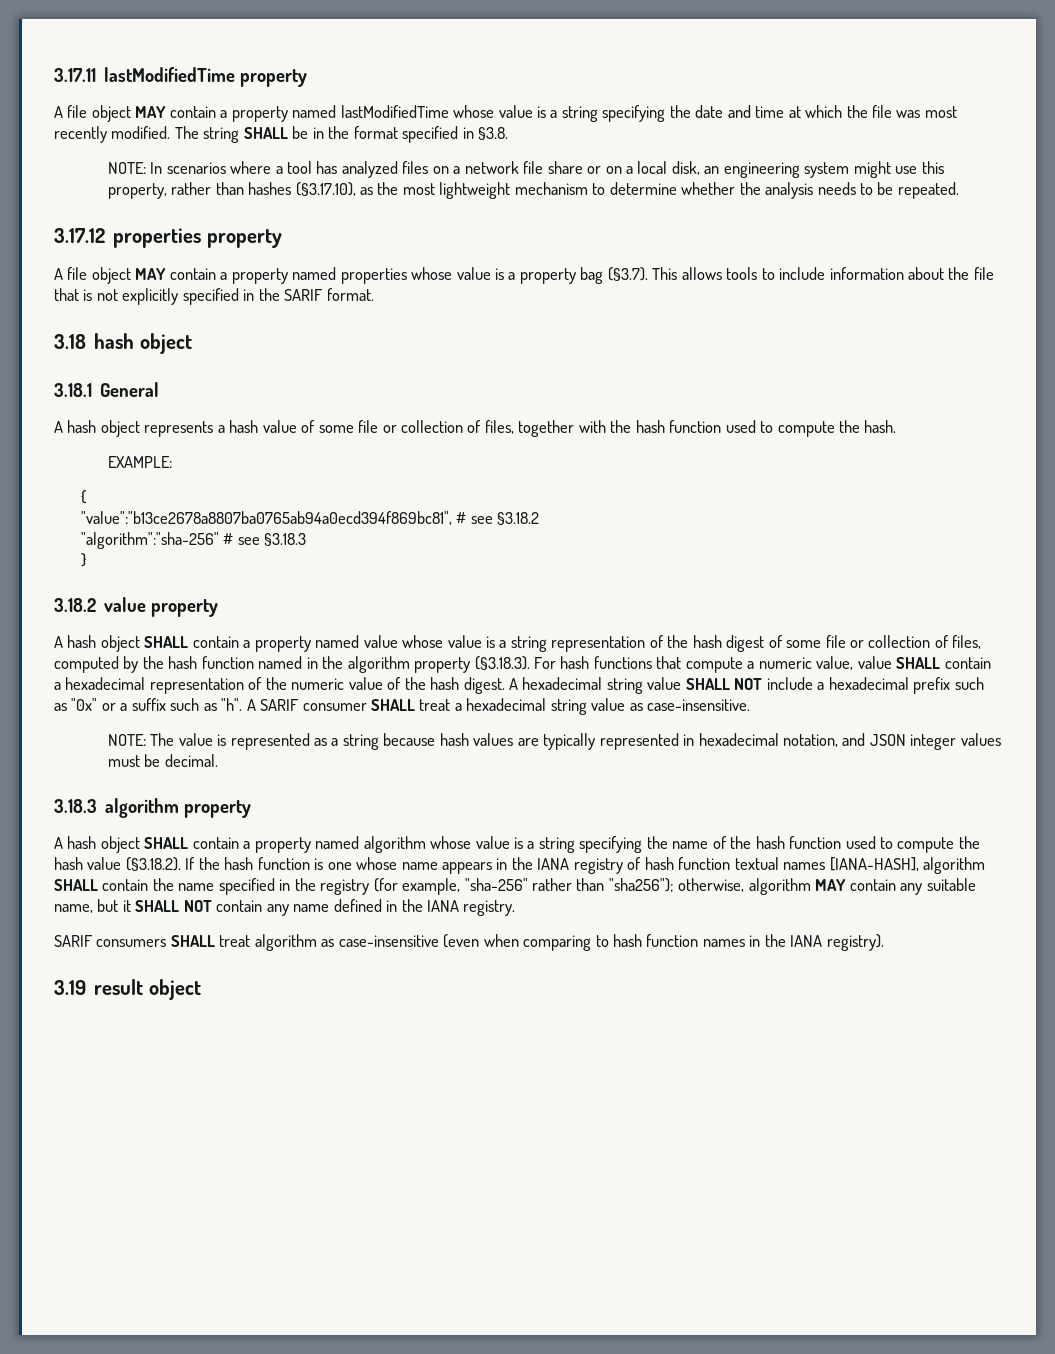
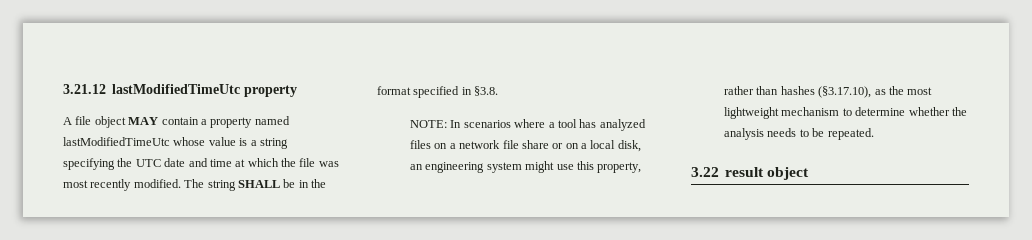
- 3.17.11 lastModifiedTime property
- A file object MAY contain a property named lastModifiedTime whose value is a string specifying the date and time at which the file was most recently modified.
+ 3.21.12 lastModifiedTimeUtc property
+ A file object MAY contain a property named lastModifiedTimeUtc whose value is a string specifying the UTC date and time at which the file was most recently modified.
- 3.17.12 properties property
- A file object MAY contain a property named properties whose value is a property bag (§3.7). This allows tools to include information about the file that is not explicitly specified in the SARIF format.
- 3.18 hash object
- 3.18.1 General
- A hash object represents a hash value of some file or collection of files, together with the hash function used to compute the hash.
- EXAMPLE:
- {
- "value":"b13ce2678a8807ba0765ab94a0ecd394f869bc81", # see §3.18.2
- "algorithm":"sha-256" # see §3.18.3
- }
- 3.18.2 value property
- A hash object SHALL contain a property named value whose value is a string representation of the hash digest of some file or collection of files, computed by the hash function named in the algorithm property (§3.18.3). For hash functions that compute a numeric value, value SHALL contain a hexadecimal representation of the numeric value of the hash digest. A hexadecimal string value SHALL NOT include a hexadecimal prefix such as "0x" or a suffix such as "h". A SARIF consumer SHALL treat a hexadecimal string value as case-insensitive.
- NOTE: The value is represented as a string because hash values are typically represented in hexadecimal notation, and JSON integer values must be decimal.
- 3.18.3 algorithm property
- A hash object SHALL contain a property named algorithm whose value is a string specifying the name of the hash function used to compute the hash value (§3.18.2). If the hash function is one whose name appears in the IANA registry of hash function textual names [IANA-HASH], algorithm SHALL contain the name specified in the registry (for example, "sha-256" rather than "sha256"); otherwise, algorithm MAY contain any suitable name, but it SHALL NOT contain any name defined in the IANA registry.
- SARIF consumers SHALL treat algorithm as case-insensitive (even when comparing to hash function names in the IANA registry).
- 3.19 result object
+ 3.22 result object

